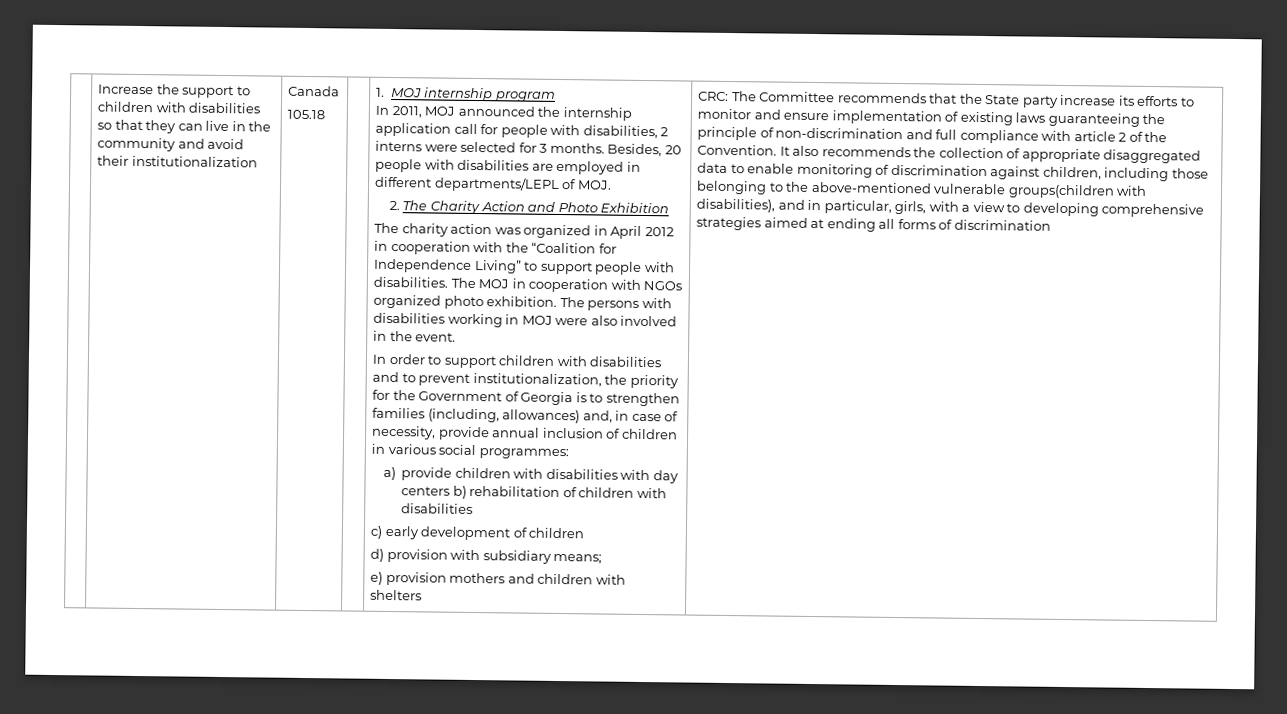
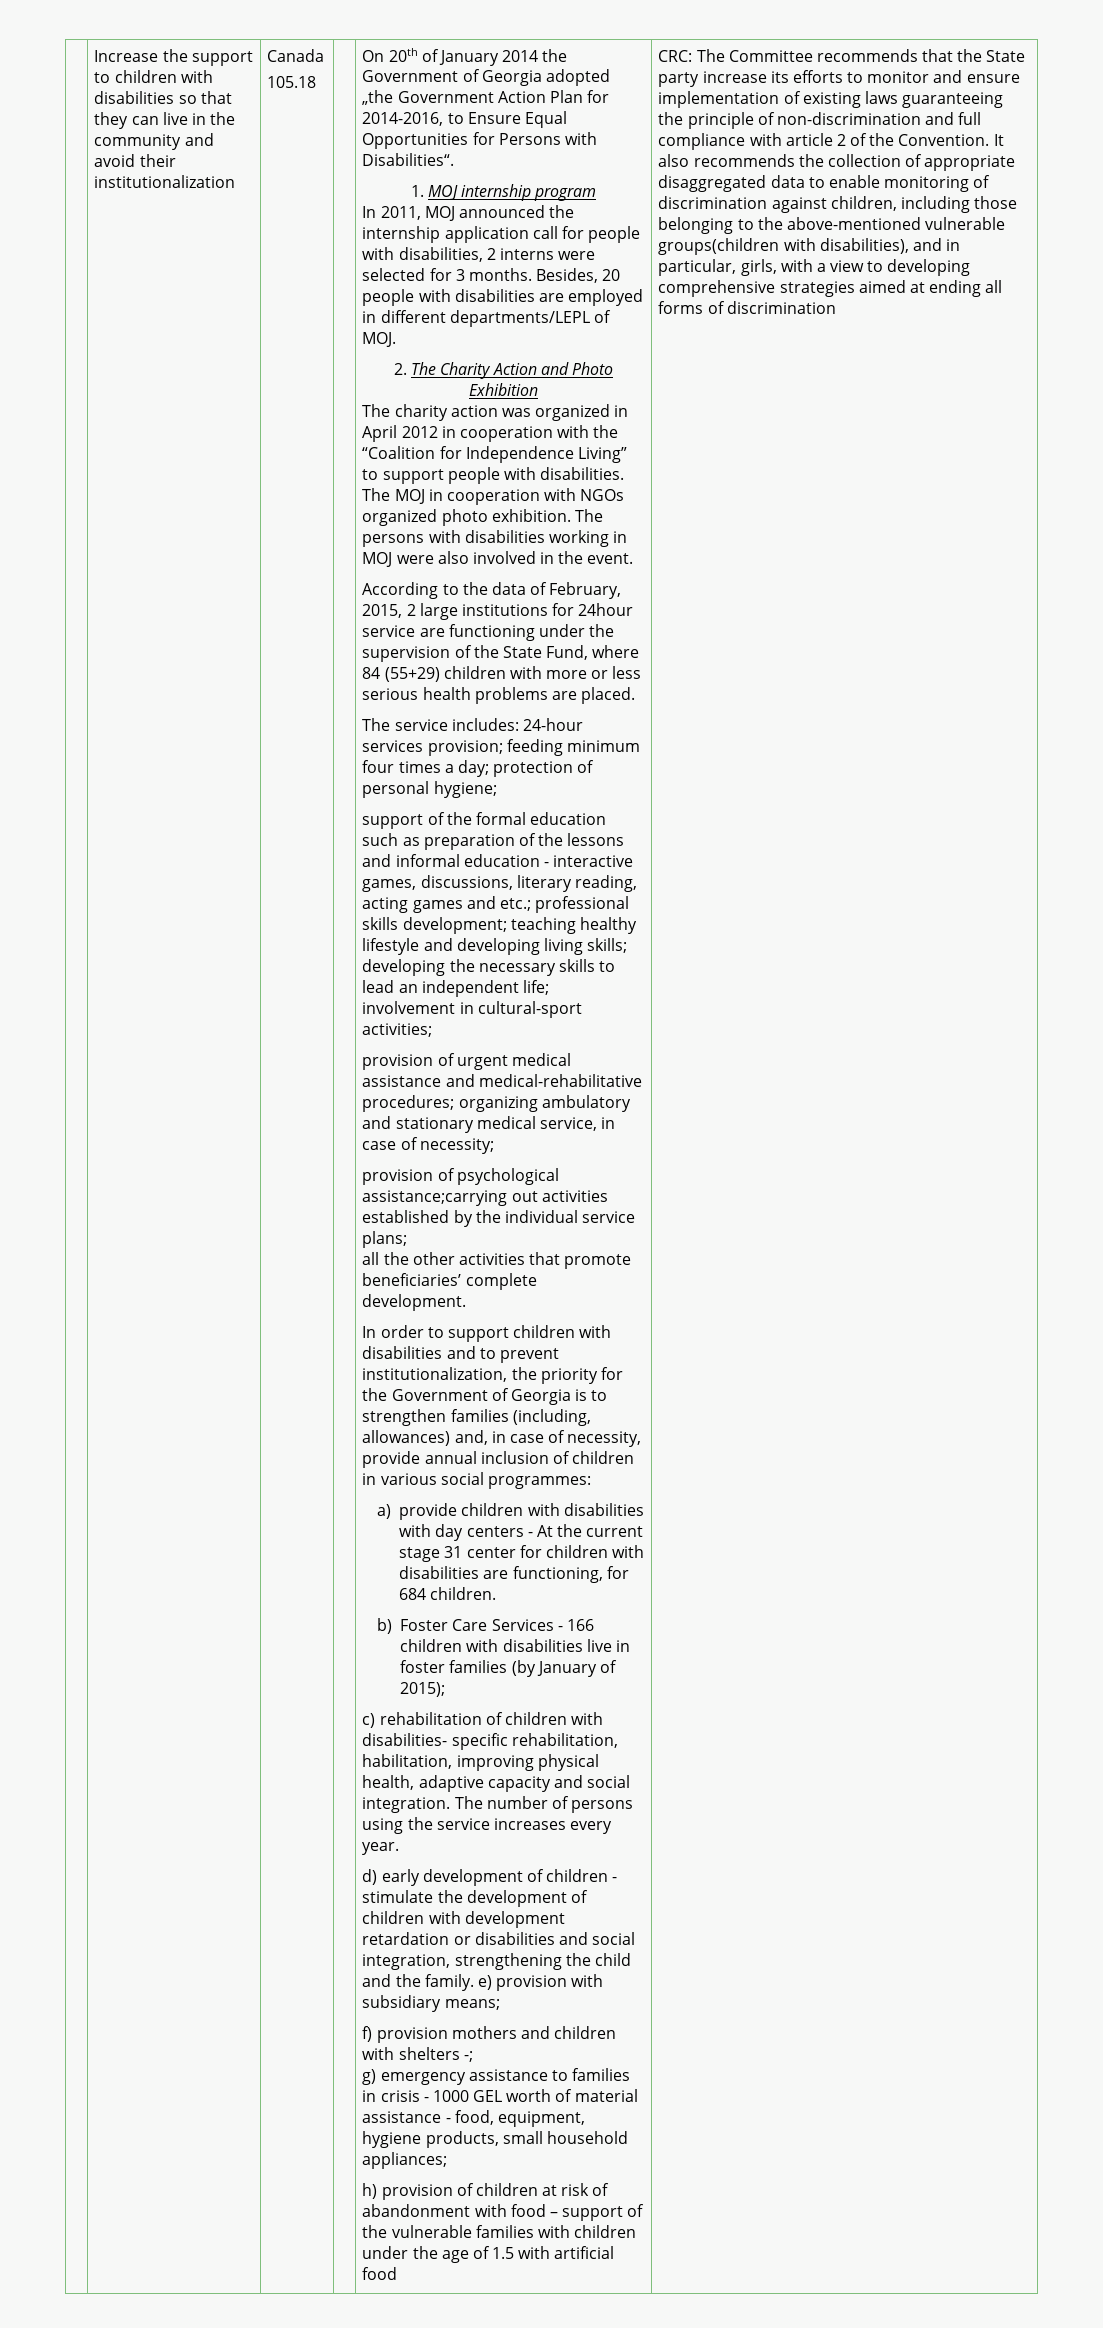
+ On 20th of January 2014 the Government of Georgia adopted „the Government Action Plan for 2014-2016, to Ensure Equal Opportunities for Persons with Disabilities“.
+ According to the data of February, 2015, 2 large institutions for 24hour service are functioning under the supervision of the State Fund, where 84 (55+29) children with more or less serious health problems are placed.
+ The service includes: 24-hour services provision; feeding minimum four times a day; protection of personal hygiene;
+ support of the formal education such as preparation of the lessons and informal education - interactive games, discussions, literary reading, acting games and etc.; professional skills development; teaching healthy lifestyle and developing living skills; developing the necessary skills to lead an independent life; involvement in cultural-sport activities;
+ provision of urgent medical assistance and medical-rehabilitative procedures; organizing ambulatory and stationary medical service, in case of necessity;
+ provision of psychological assistance;carrying out activities established by the individual service plans;
+ all the other activities that promote beneficiaries’ complete development.
- a) provide children with disabilities with day centers b) rehabilitation of children with disabilities
- c) early development of children
- d) provision with subsidiary means;
+ a) provide children with disabilities with day centers - At the current stage 31 center for children with disabilities are functioning, for 684 children.
+ b) Foster Care Services - 166 children with disabilities live in foster families (by January of 2015);
+ c) rehabilitation of children with disabilities- specific rehabilitation, habilitation, improving physical health, adaptive capacity and social integration. The number of persons using the service increases every year.
+ d) early development of children - stimulate the development of children with development retardation or disabilities and social integration, strengthening the child and the family. e) provision with subsidiary means;
- e) provision mothers and children with shelters
+ f) provision mothers and children with shelters -;
+ g) emergency assistance to families in crisis - 1000 GEL worth of material assistance - food, equipment, hygiene products, small household appliances;
+ h) provision of children at risk of abandonment with food – support of the vulnerable families with children under the age of 1.5 with artificial food

